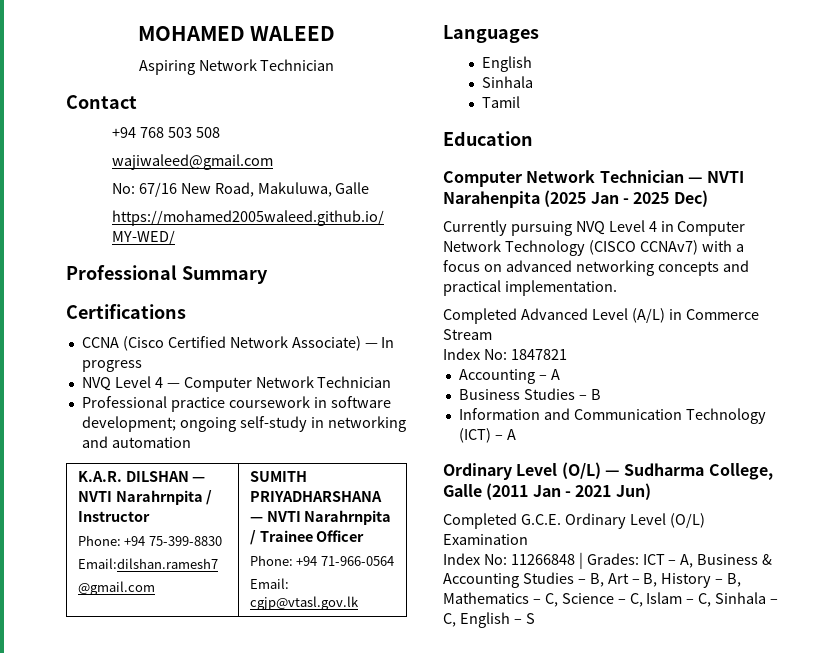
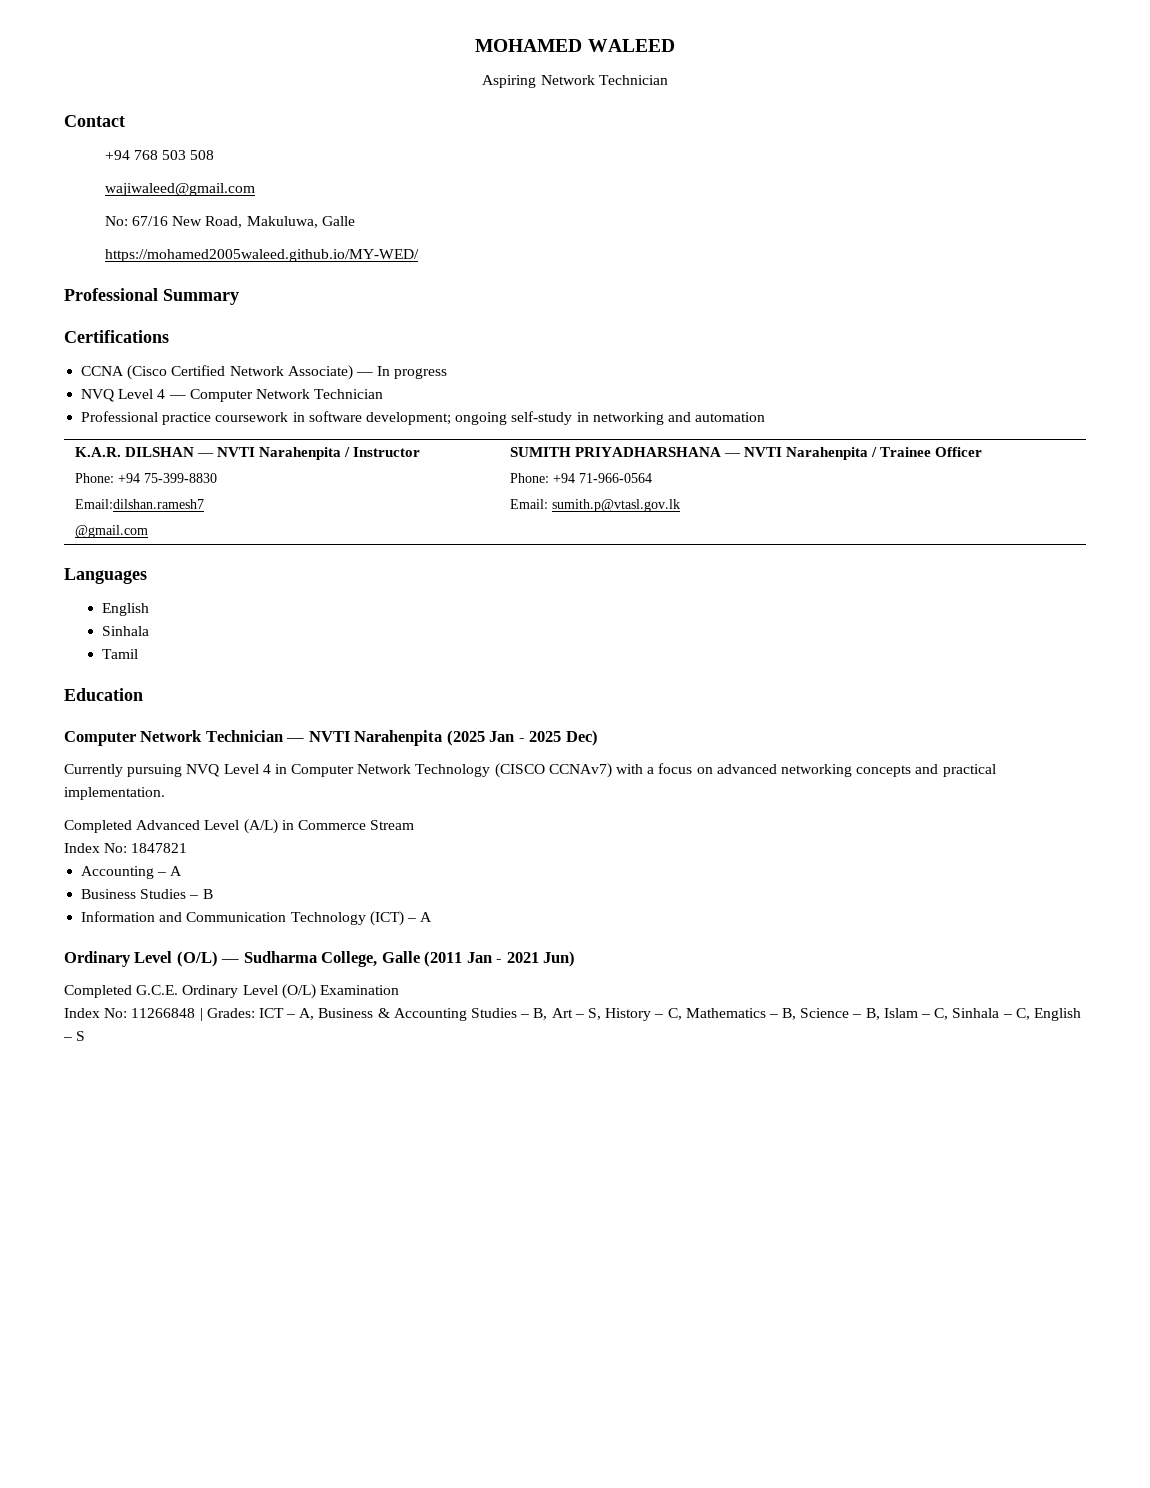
- K.A.R. DILSHAN — NVTI Narahrnpita / Instructor
+ K.A.R. DILSHAN — NVTI Narahenpita / Instructor
  Phone: +94 75-399-8830
  Email:dilshan.ramesh7
- @gmail.com | SUMITH PRIYADHARSHANA — NVTI Narahrnpita / Trainee Officer
+ @gmail.com | SUMITH PRIYADHARSHANA — NVTI Narahenpita / Trainee Officer
  Phone: +94 71-966-0564
- Email: cgjp@vtasl.gov.lk
+ Email: sumith.p@vtasl.gov.lk
- Index No: 11266848 | Grades: ICT – A, Business & Accounting Studies – B, Art – B, History – B, Mathematics – C, Science – C, Islam – C, Sinhala – C, English – S
+ Index No: 11266848 | Grades: ICT – A, Business & Accounting Studies – B, Art – S, History – C, Mathematics – B, Science – B, Islam – C, Sinhala – C, English – S

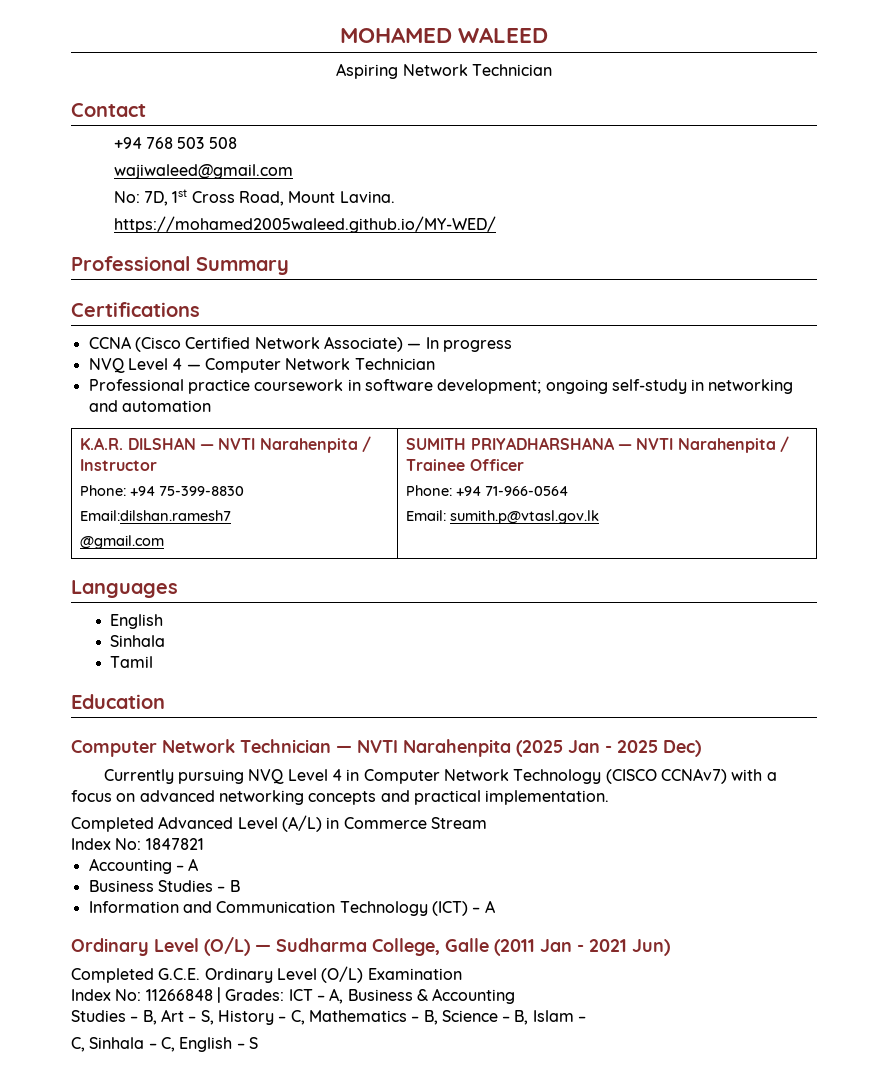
- No: 67/16 New Road, Makuluwa, Galle
+ No: 7D, 1st Cross Road, Mount Lavina.
- Index No: 11266848 | Grades: ICT – A, Business & Accounting Studies – B, Art – S, History – C, Mathematics – B, Science – B, Islam – C, Sinhala – C, English – S
+ Index No: 11266848 | Grades: ICT – A, Business & Accounting
+ Studies – B, Art – S, History – C, Mathematics – B, Science – B, Islam –
+ C, Sinhala – C, English – S

